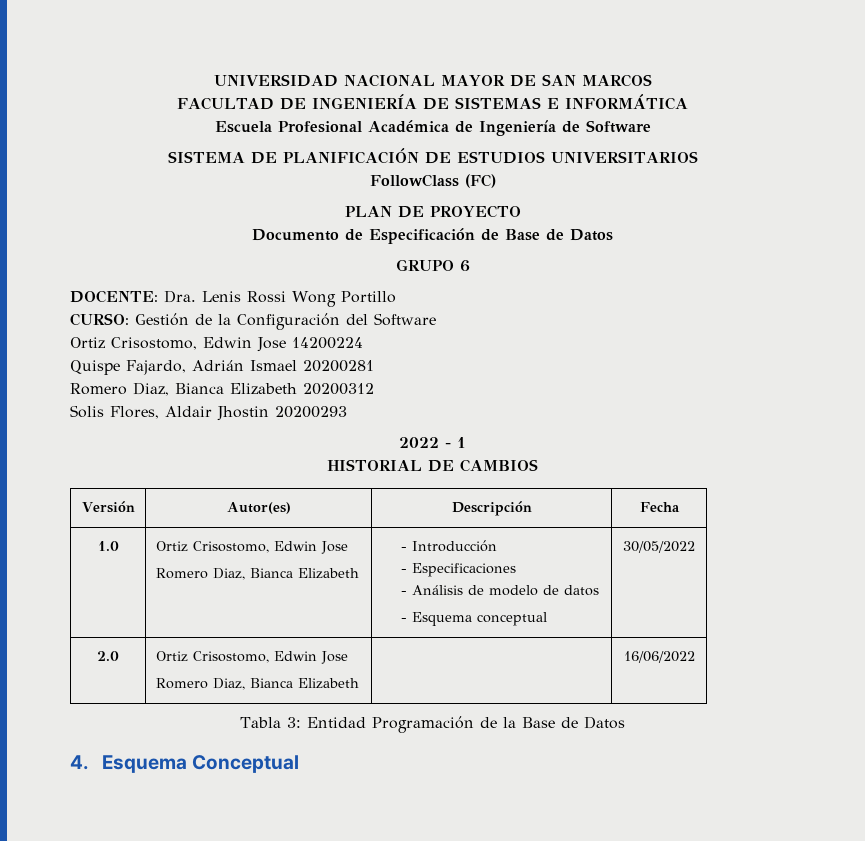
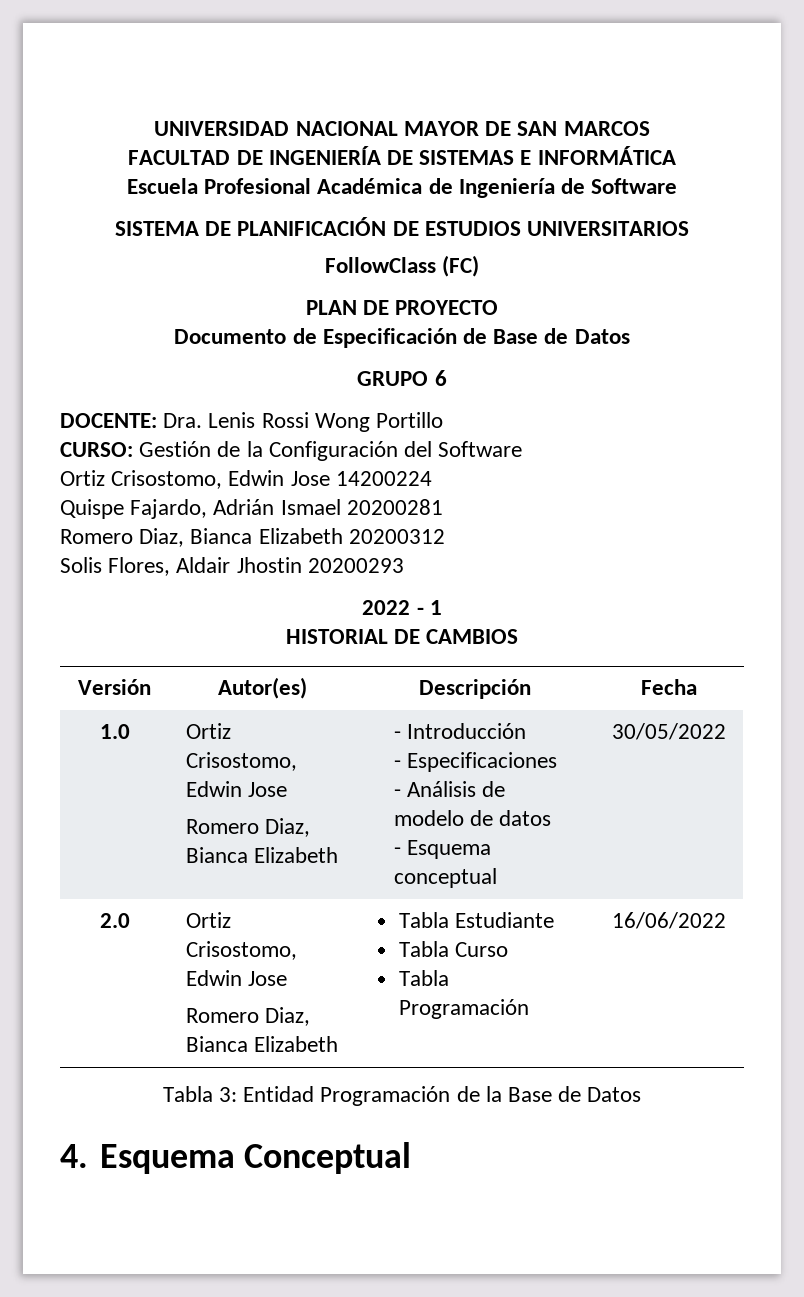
  2.0 | Ortiz Crisostomo, Edwin Jose
- Romero Diaz, Bianca Elizabeth | | 16/06/2022
+ Romero Diaz, Bianca Elizabeth | Tabla Estudiante
+ Tabla Curso
+ Tabla Programación | 16/06/2022

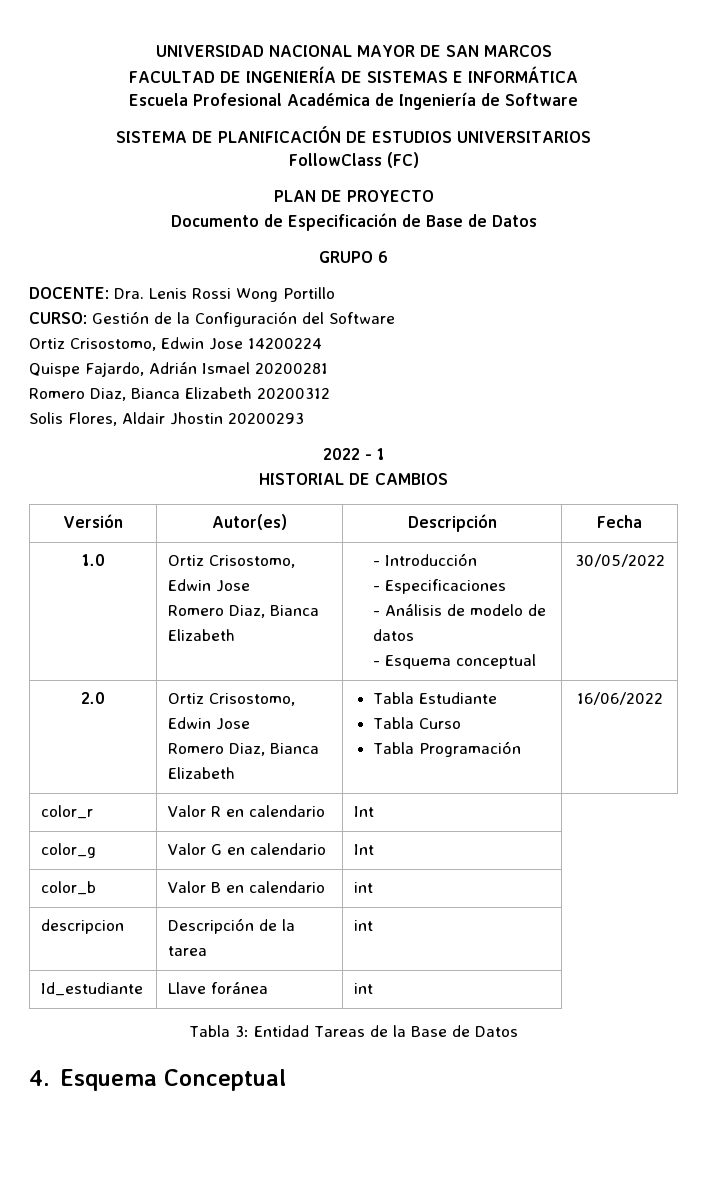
+ color_r | Valor R en calendario | Int
+ color_g | Valor G en calendario | Int
+ color_b | Valor B en calendario | int
+ descripcion | Descripción de la tarea | int
+ Id_estudiante | Llave foránea | int
- Tabla 3: Entidad Programación de la Base de Datos
+ Tabla 3: Entidad Tareas de la Base de Datos

